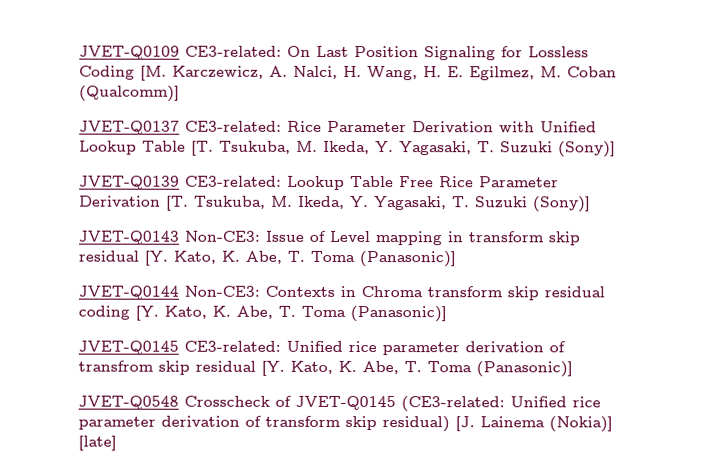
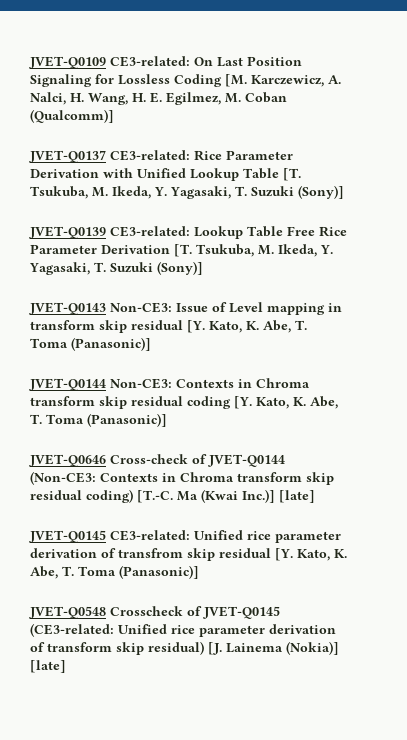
+ JVET-Q0646 Cross-check of JVET-Q0144 (Non-CE3: Contexts in Chroma transform skip residual coding) [T.-C. Ma (Kwai Inc.)] [late]

